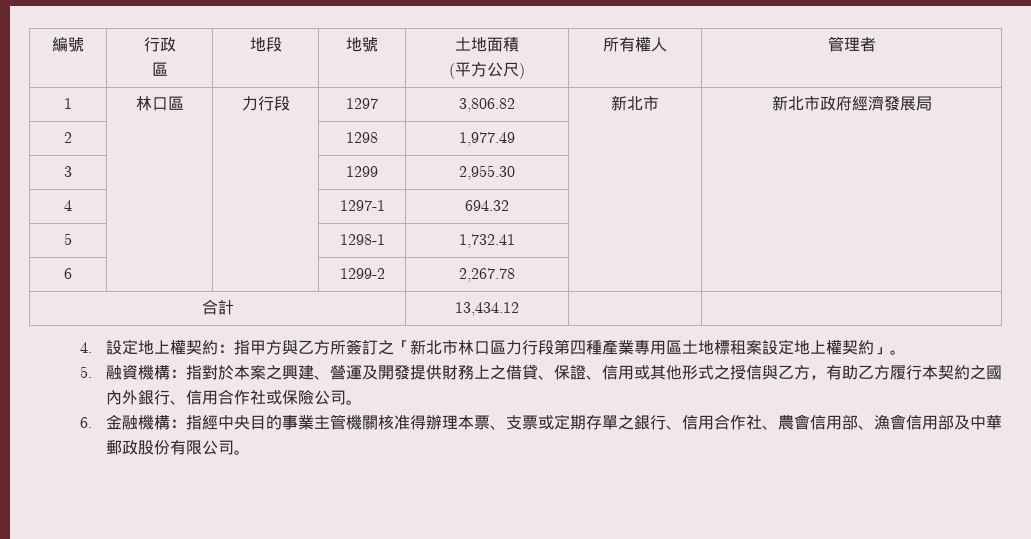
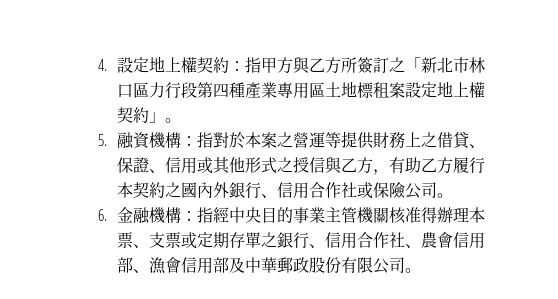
- 編號 | 行政
- 區 | 地段 | 地號 | 土地面積
- (平方公尺) | 所有權人 | 管理者
- 1 | 林口區 | 力行段 | 1297 | 3,806.82 | 新北市 | 新北市政府經濟發展局
- 2 | | | 1298 | 1,977.49 | |
- 3 | | | 1299 | 2,955.30 | |
- 4 | | | 1297-1 | 694.32 | |
- 5 | | | 1298-1 | 1,732.41 | |
- 6 | | | 1299-2 | 2,267.78 | |
- 合計 | 13,434.12 | |
- 5.融資機構：指對於本案之興建、營運及開發提供財務上之借貸、保證、信用或其他形式之授信與乙方，有助乙方履行本契約之國內外銀行、信用合作社或保險公司。
+ 5.融資機構：指對於本案之營運等提供財務上之借貸、保證、信用或其他形式之授信與乙方，有助乙方履行本契約之國內外銀行、信用合作社或保險公司。

